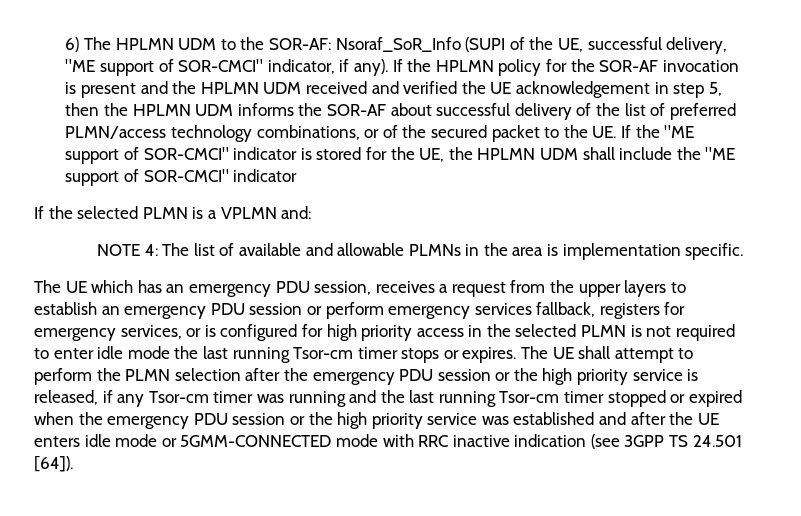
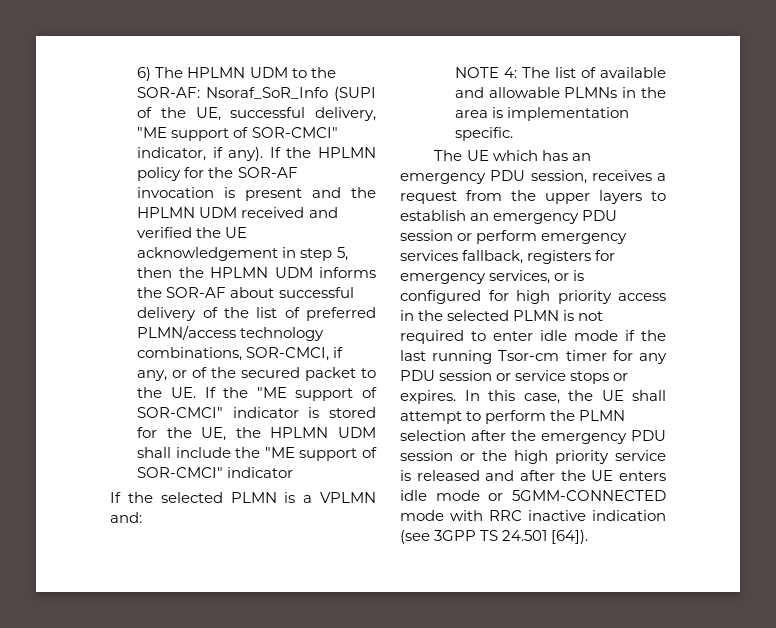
- If the HPLMN policy for the SOR-AF invocation is present and the HPLMN UDM received and verified the UE acknowledgement in step 5, then the HPLMN UDM informs the SOR-AF about successful delivery of the list of preferred PLMN/access technology combinations, or of the secured packet to the UE. If the "ME support of SOR-CMCI" indicator is stored for the UE, the HPLMN UDM shall include the "ME support of SOR-CMCI" indicator
+ If the HPLMN policy for the SOR-AF invocation is present and the HPLMN UDM received and verified the UE acknowledgement in step 5, then the HPLMN UDM informs the SOR-AF about successful delivery of the list of preferred PLMN/access technology combinations, SOR-CMCI, if any, or of the secured packet to the UE. If the "ME support of SOR-CMCI" indicator is stored for the UE, the HPLMN UDM shall include the "ME support of SOR-CMCI" indicator
- The UE which has an emergency PDU session, receives a request from the upper layers to establish an emergency PDU session or perform emergency services fallback, registers for emergency services, or is configured for high priority access in the selected PLMN is not required to enter idle mode the last running Tsor-cm timer stops or expires. The UE shall attempt to perform the PLMN selection after the emergency PDU session or the high priority service is released, if any Tsor-cm timer was running and the last running Tsor-cm timer stopped or expired when the emergency PDU session or the high priority service was established and after the UE enters idle mode or 5GMM-CONNECTED mode with RRC inactive indication (see 3GPP TS 24.501 [64]).
+ The UE which has an emergency PDU session, receives a request from the upper layers to establish an emergency PDU session or perform emergency services fallback, registers for emergency services, or is configured for high priority access in the selected PLMN is not required to enter idle mode if the last running Tsor-cm timer for any PDU session or service stops or expires. In this case, the UE shall attempt to perform the PLMN selection after the emergency PDU session or the high priority service is released and after the UE enters idle mode or 5GMM-CONNECTED mode with RRC inactive indication (see 3GPP TS 24.501 [64]).

